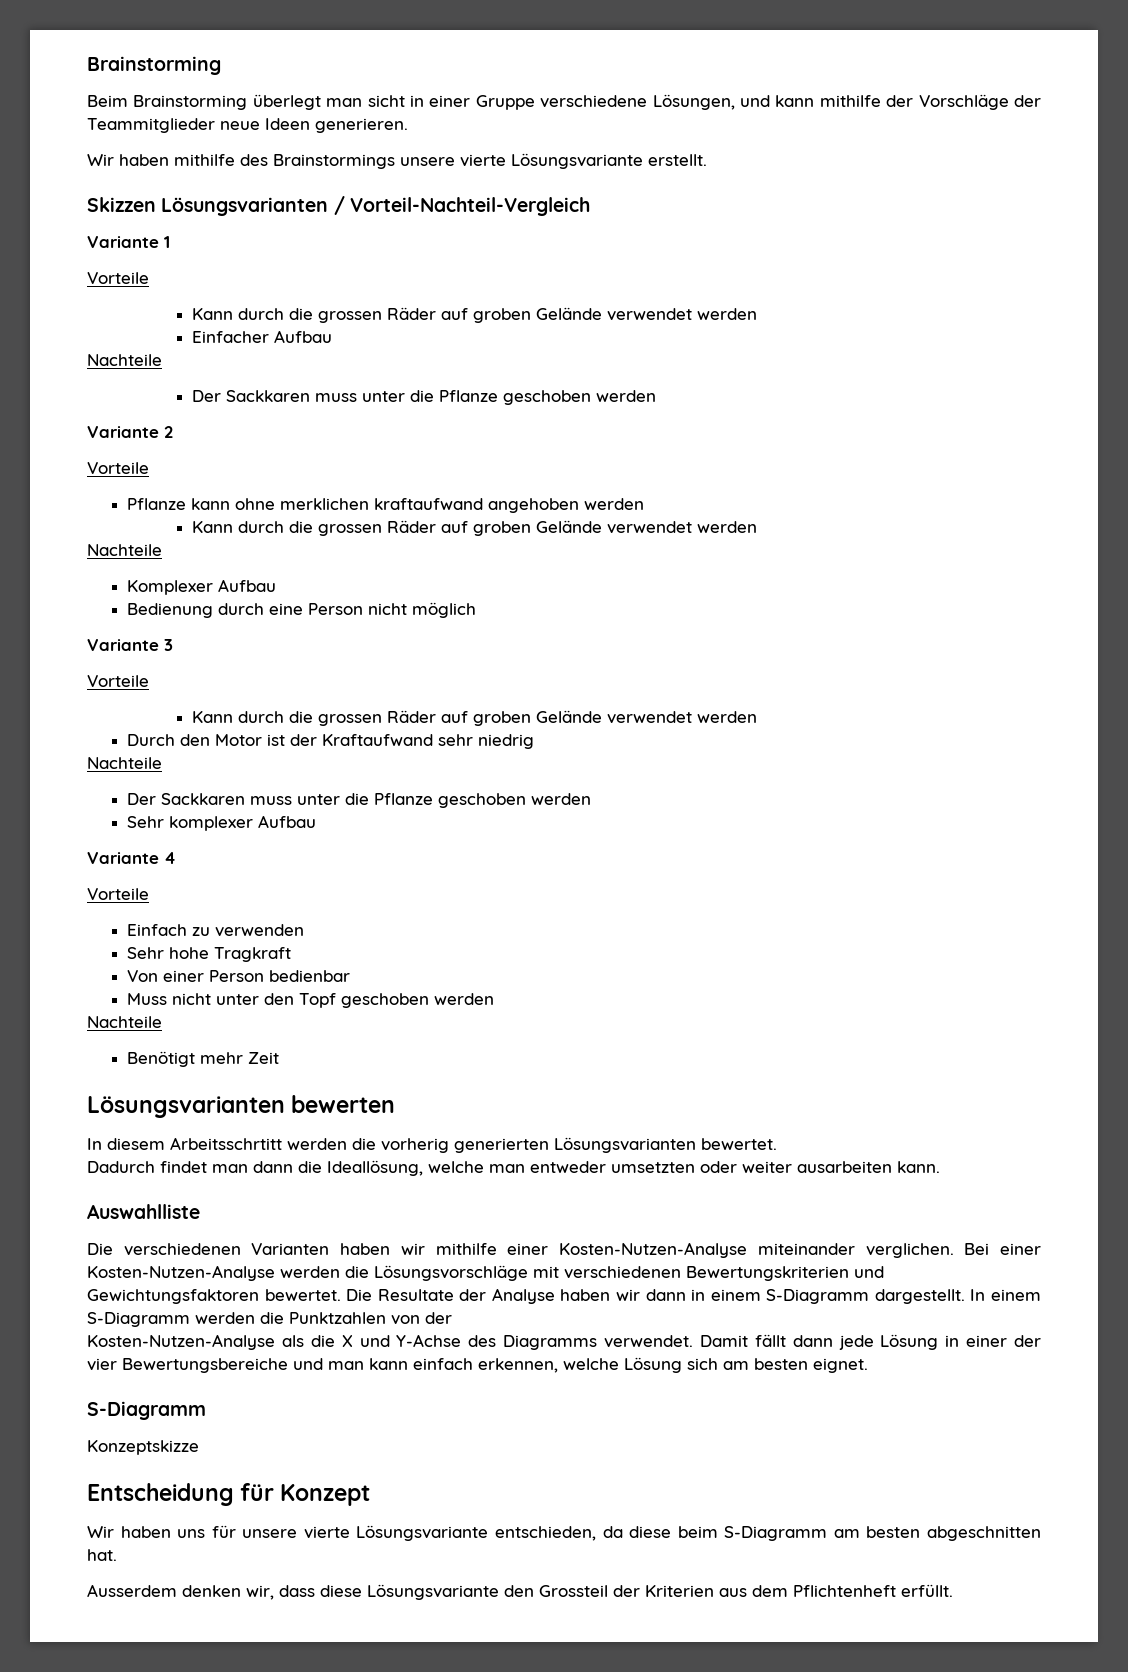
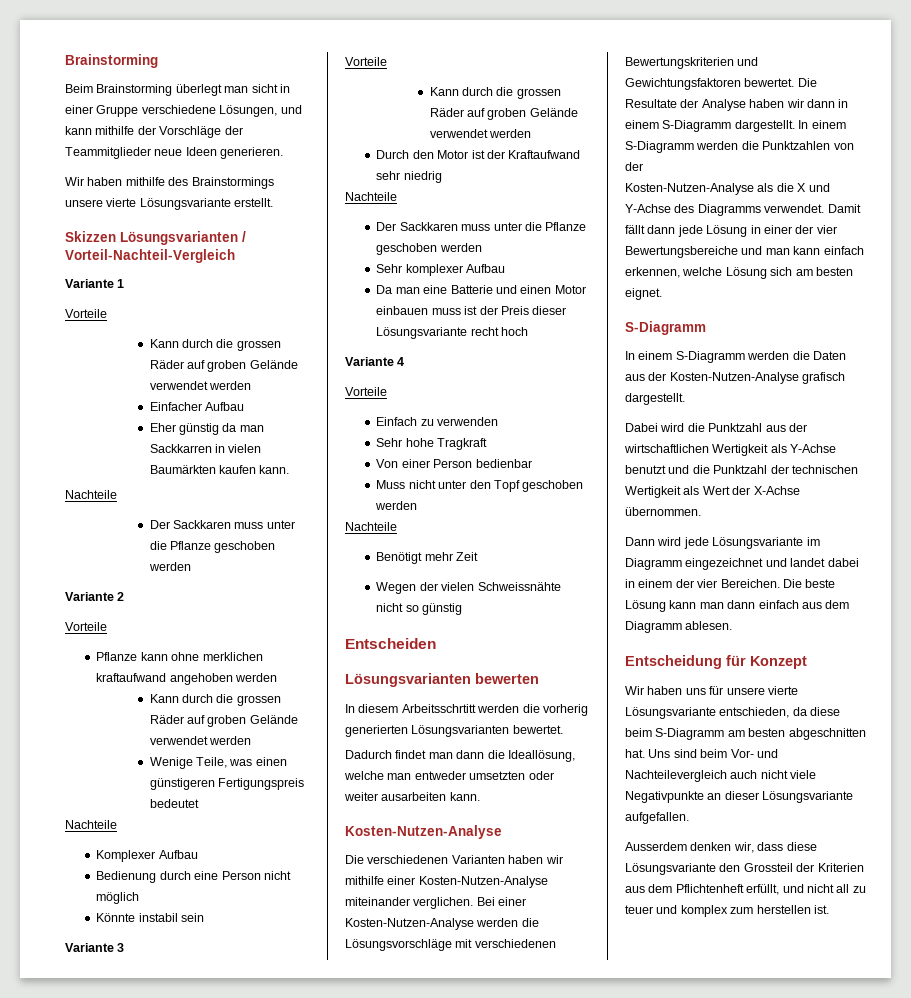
+ Eher günstig da man Sackkarren in vielen Baumärkten kaufen kann.
+ Wenige Teile, was einen günstigeren Fertigungspreis bedeutet
+ Könnte instabil sein
+ Da man eine Batterie und einen Motor einbauen muss ist der Preis dieser Lösungsvariante recht hoch
+ Wegen der vielen Schweissnähte nicht so günstig
+ Entscheiden
  Dadurch findet man dann die Ideallösung, welche man entweder umsetzten oder weiter ausarbeiten kann.
- Auswahlliste
+ Kosten-Nutzen-Analyse
- Konzeptskizze
+ In einem S-Diagramm werden die Daten aus der Kosten-Nutzen-Analyse grafisch dargestellt.
+ Dabei wird die Punktzahl aus der wirtschaftlichen Wertigkeit als Y-Achse benutzt und die Punktzahl der technischen Wertigkeit als Wert der X-Achse übernommen.
+ Dann wird jede Lösungsvariante im Diagramm eingezeichnet und landet dabei in einem der vier Bereichen. Die beste Lösung kann man dann einfach aus dem Diagramm ablesen.
+ Uns sind beim Vor- und Nachteilevergleich auch nicht viele Negativpunkte an dieser Lösungsvariante aufgefallen.
- Ausserdem denken wir, dass diese Lösungsvariante den Grossteil der Kriterien aus dem Pflichtenheft erfüllt.
+ Ausserdem denken wir, dass diese Lösungsvariante den Grossteil der Kriterien aus dem Pflichtenheft erfüllt, und nicht all zu teuer und komplex zum herstellen ist.

